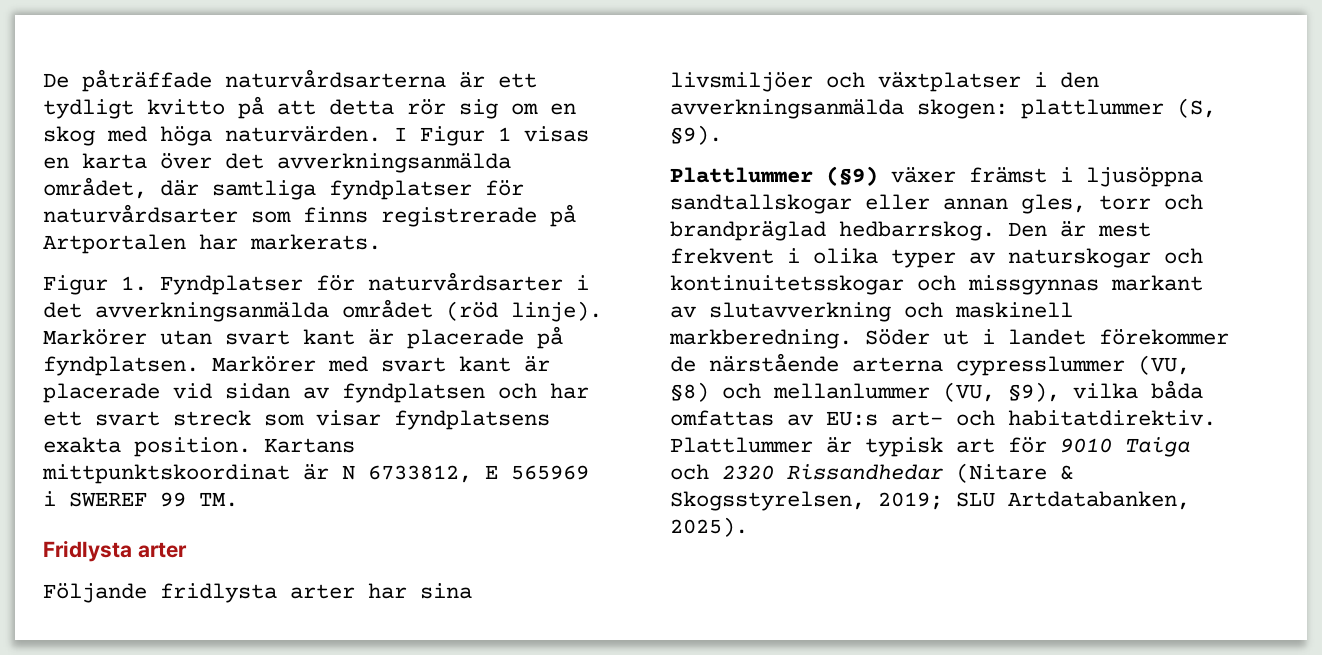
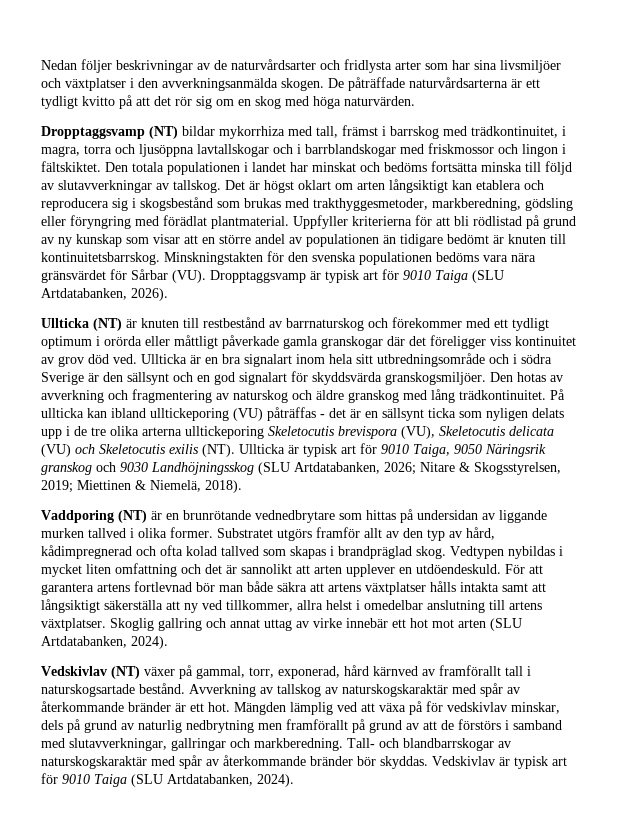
+ Nedan följer beskrivningar av de naturvårdsarter och fridlysta arter som har sina livsmiljöer och växtplatser i den avverkningsanmälda skogen.
- De påträffade naturvårdsarterna är ett tydligt kvitto på att detta rör sig om en skog med höga naturvärden. I Figur 1 visas en karta över det avverkningsanmälda området, där samtliga fyndplatser för naturvårdsarter som finns registrerade på Artportalen har markerats.
- Figur 1. Fyndplatser för naturvårdsarter i det avverkningsanmälda området (röd linje). Markörer utan svart kant är placerade på fyndplatsen. Markörer med svart kant är placerade vid sidan av fyndplatsen och har ett svart streck som visar fyndplatsens exakta position. Kartans mittpunktskoordinat är N 6733812, E 565969 i SWEREF 99 TM.
- Fridlysta arter
- Följande fridlysta arter har sina livsmiljöer och växtplatser i den avverkningsanmälda skogen: plattlummer (S, §9).
- Plattlummer (§9) växer främst i ljusöppna sandtallskogar eller annan gles, torr och brandpräglad hedbarrskog. Den är mest frekvent i olika typer av naturskogar och kontinuitetsskogar och missgynnas markant av slutavverkning och maskinell markberedning. Söder ut i landet förekommer de närstående arterna cypresslummer (VU, §8) och mellanlummer (VU, §9), vilka båda omfattas av EU:s art- och habitatdirektiv. Plattlummer är typisk art för 9010 Taiga och 2320 Rissandhedar (Nitare & Skogsstyrelsen, 2019; SLU Artdatabanken, 2025).
+ De påträffade naturvårdsarterna är ett tydligt kvitto på att det rör sig om en skog med höga naturvärden.
+ Dropptaggsvamp (NT) bildar mykorrhiza med tall, främst i barrskog med trädkontinuitet, i magra, torra och ljusöppna lavtallskogar och i barrblandskogar med friskmossor och lingon i fältskiktet. Den totala populationen i landet har minskat och bedöms fortsätta minska till följd av slutavverkningar av tallskog. Det är högst oklart om arten långsiktigt kan etablera och reproducera sig i skogsbestånd som brukas med trakthyggesmetoder, markberedning, gödsling eller föryngring med förädlat plantmaterial. Uppfyller kriterierna för att bli rödlistad på grund av ny kunskap som visar att en större andel av populationen än tidigare bedömt är knuten till kontinuitetsbarrskog. Minskningstakten för den svenska populationen bedöms vara nära gränsvärdet för Sårbar (VU). Dropptaggsvamp är typisk art för 9010 Taiga (SLU Artdatabanken, 2026).
+ Ullticka (NT) är knuten till restbestånd av barrnaturskog och förekommer med ett tydligt optimum i orörda eller måttligt påverkade gamla granskogar där det föreligger viss kontinuitet av grov död ved. Ullticka är en bra signalart inom hela sitt utbredningsområde och i södra Sverige är den sällsynt och en god signalart för skyddsvärda granskogsmiljöer. Den hotas av avverkning och fragmentering av naturskog och äldre granskog med lång trädkontinuitet. På ullticka kan ibland ulltickeporing (VU) påträffas - det är en sällsynt ticka som nyligen delats upp i de tre olika arterna ulltickeporing Skeletocutis brevispora (VU), Skeletocutis delicata (VU) och Skeletocutis exilis (NT). Ullticka är typisk art för 9010 Taiga, 9050 Näringsrik granskog och 9030 Landhöjningsskog (SLU Artdatabanken, 2026; Nitare & Skogsstyrelsen, 2019; Miettinen & Niemelä, 2018).
+ Vaddporing (NT) är en brunrötande vednedbrytare som hittas på undersidan av liggande murken tallved i olika former. Substratet utgörs framför allt av den typ av hård, kådimpregnerad och ofta kolad tallved som skapas i brandpräglad skog. Vedtypen nybildas i mycket liten omfattning och det är sannolikt att arten upplever en utdöendeskuld. För att garantera artens fortlevnad bör man både säkra att artens växtplatser hålls intakta samt att långsiktigt säkerställa att ny ved tillkommer, allra helst i omedelbar anslutning till artens växtplatser. Skoglig gallring och annat uttag av virke innebär ett hot mot arten (SLU Artdatabanken, 2024).
+ Vedskivlav (NT) växer på gammal, torr, exponerad, hård kärnved av framförallt tall i naturskogsartade bestånd. Avverkning av tallskog av naturskogskaraktär med spår av återkommande bränder är ett hot. Mängden lämplig ved att växa på för vedskivlav minskar, dels på grund av naturlig nedbrytning men framförallt på grund av att de förstörs i samband med slutavverkningar, gallringar och markberedning. Tall- och blandbarrskogar av naturskogskaraktär med spår av återkommande bränder bör skyddas. Vedskivlav är typisk art för 9010 Taiga (SLU Artdatabanken, 2024).

